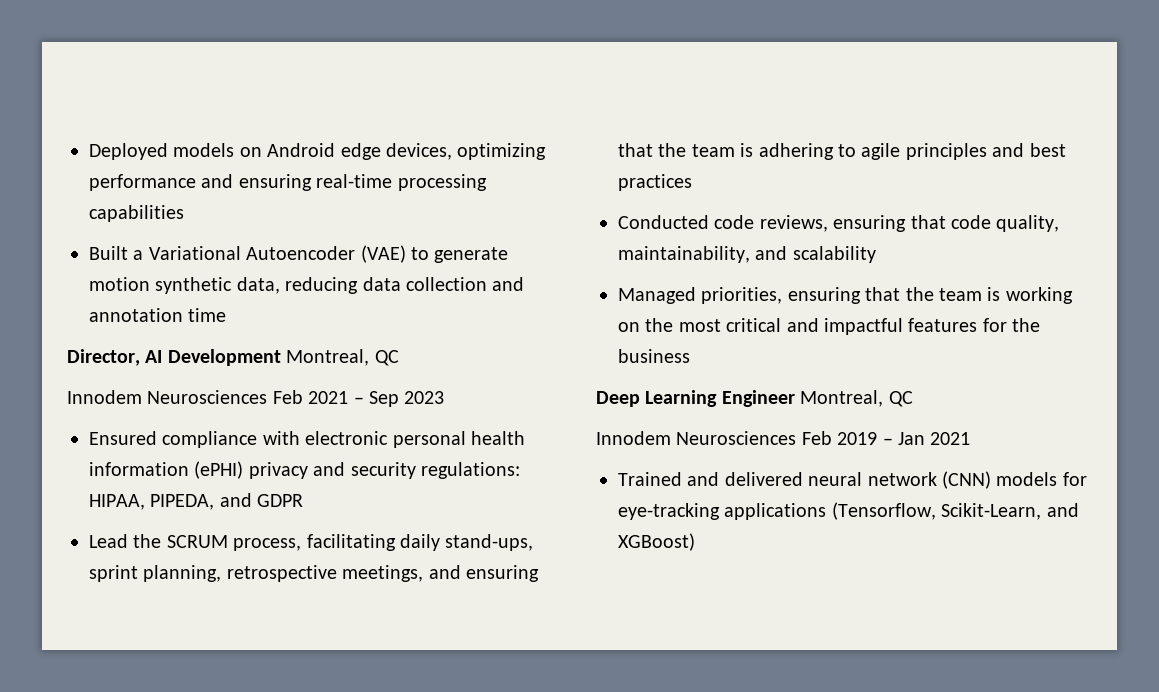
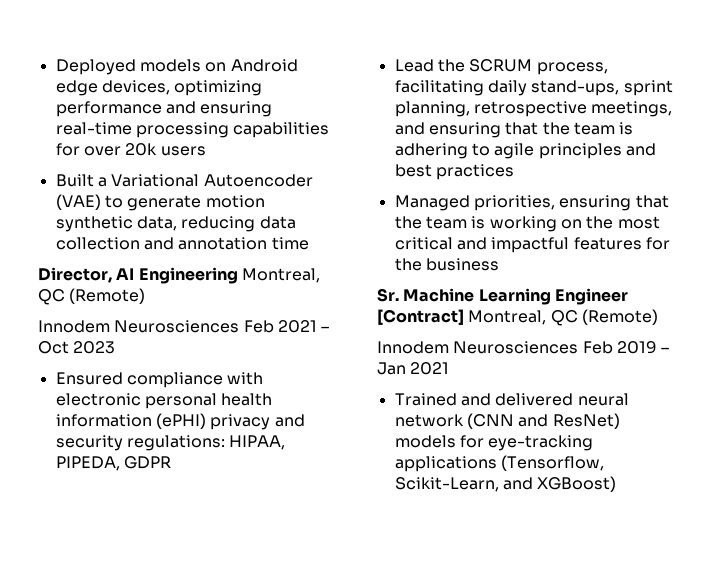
- Deployed models on Android edge devices, optimizing performance and ensuring real-time processing capabilities
+ Deployed models on Android edge devices, optimizing performance and ensuring real-time processing capabilities for over 20k users
- Director, AI Development Montreal, QC
+ Director, AI Engineering Montreal, QC (Remote)
- Innodem Neurosciences Feb 2021 – Sep 2023
+ Innodem Neurosciences Feb 2021 – Oct 2023
- Ensured compliance with electronic personal health information (ePHI) privacy and security regulations: HIPAA, PIPEDA, and GDPR
+ Ensured compliance with electronic personal health information (ePHI) privacy and security regulations: HIPAA, PIPEDA, GDPR
- Conducted code reviews, ensuring that code quality, maintainability, and scalability
- Deep Learning Engineer Montreal, QC
+ Sr. Machine Learning Engineer [Contract] Montreal, QC (Remote)
- Trained and delivered neural network (CNN) models for eye-tracking applications (Tensorflow, Scikit-Learn, and XGBoost)
+ Trained and delivered neural network (CNN and ResNet) models for eye-tracking applications (Tensorflow, Scikit-Learn, and XGBoost)

